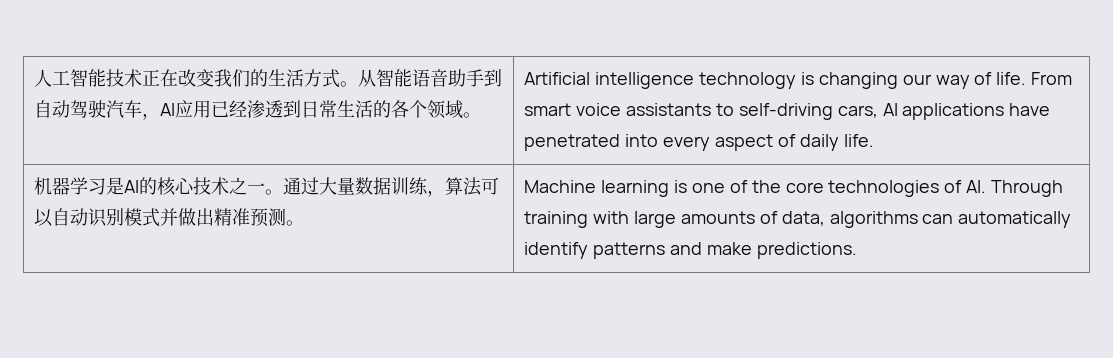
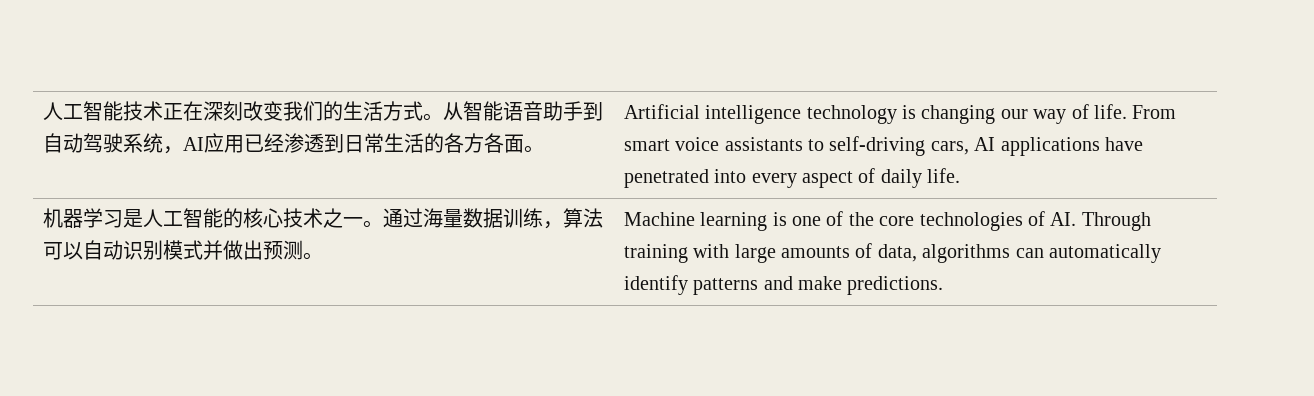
- 人工智能技术正在改变我们的生活方式。
+ 人工智能技术正在深刻改变我们的生活方式。
- 从智能语音助手到自动驾驶汽车，AI应用已经渗透到日常生活的各个领域。
+ 从智能语音助手到自动驾驶系统，AI应用已经渗透到日常生活的各方各面。
- 机器学习是AI的核心技术之一。
+ 机器学习是人工智能的核心技术之一。
- 通过大量数据训练，算法可以自动识别模式并做出精准预测。
+ 通过海量数据训练，算法可以自动识别模式并做出预测。

